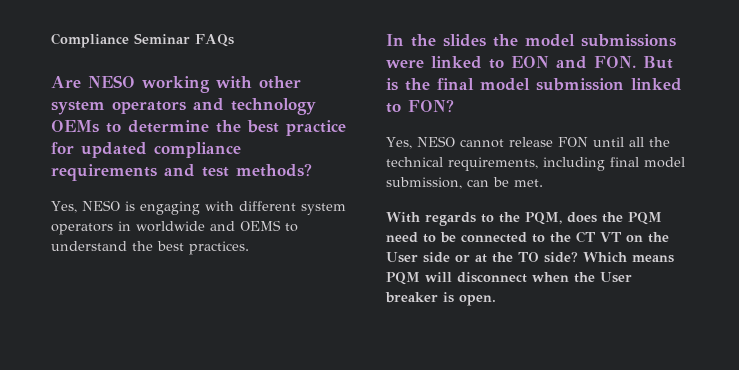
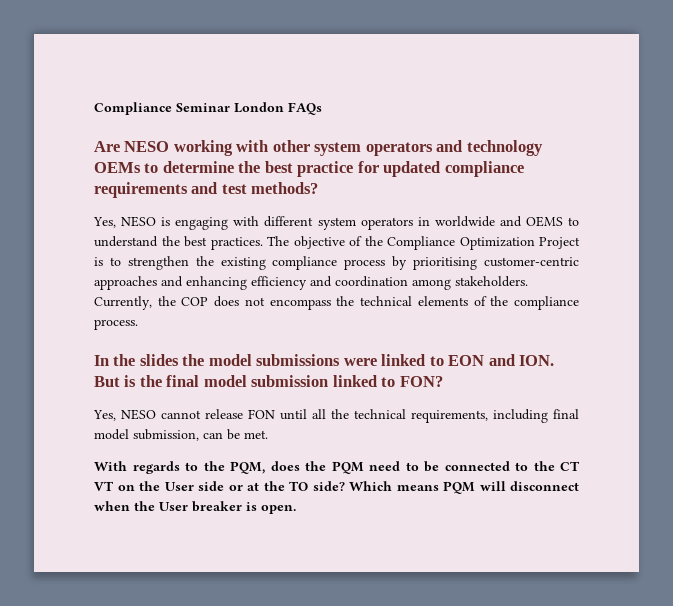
- Compliance Seminar FAQs
+ Compliance Seminar London FAQs
+ The objective of the Compliance Optimization Project is to strengthen the existing compliance process by prioritising customer-centric approaches and enhancing efficiency and coordination among stakeholders. Currently, the COP does not encompass the technical elements of the compliance process.
- In the slides the model submissions were linked to EON and FON. But is the final model submission linked to FON?
+ In the slides the model submissions were linked to EON and ION. But is the final model submission linked to FON?

